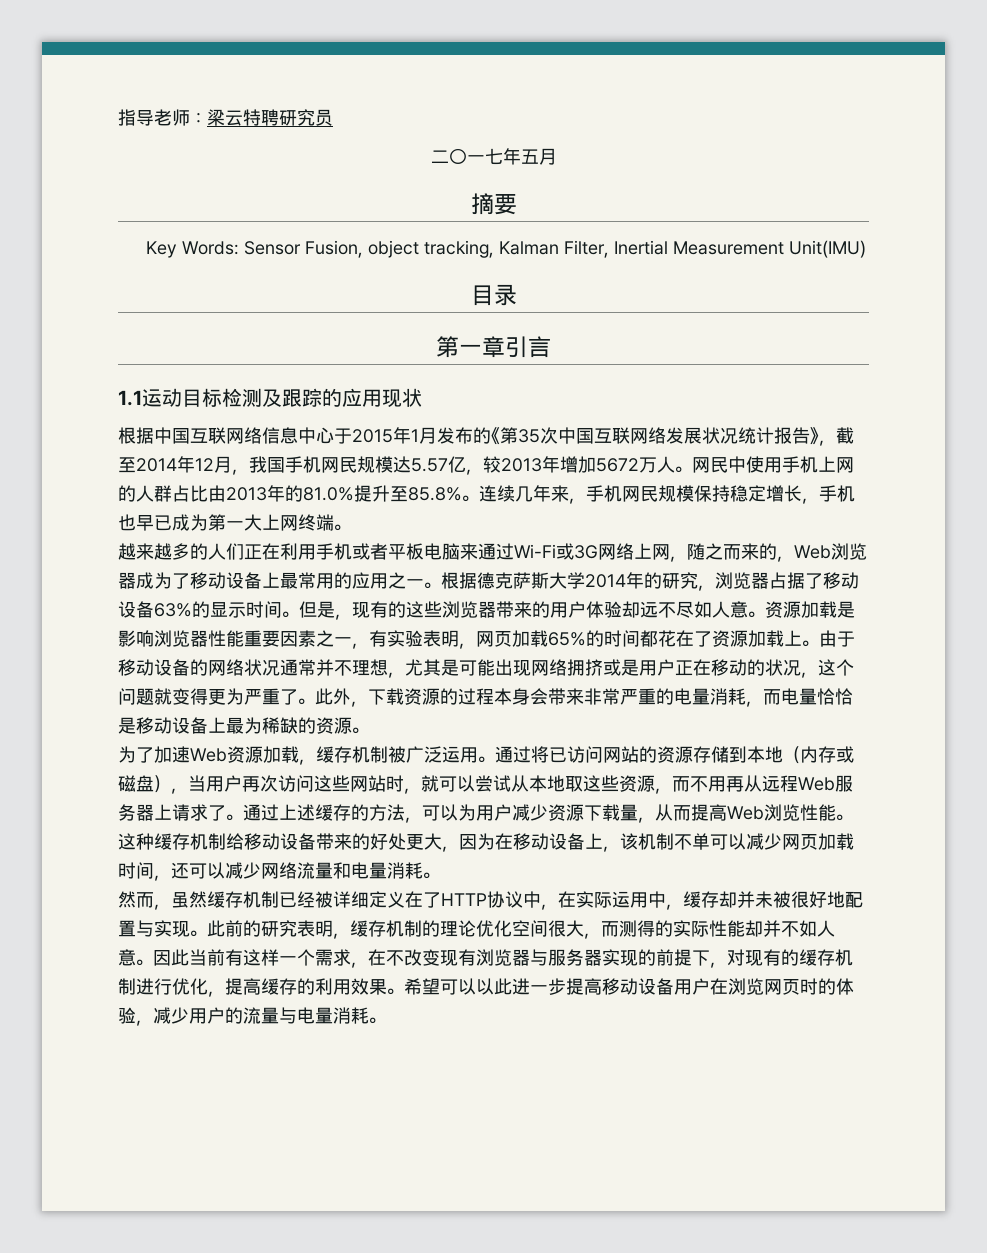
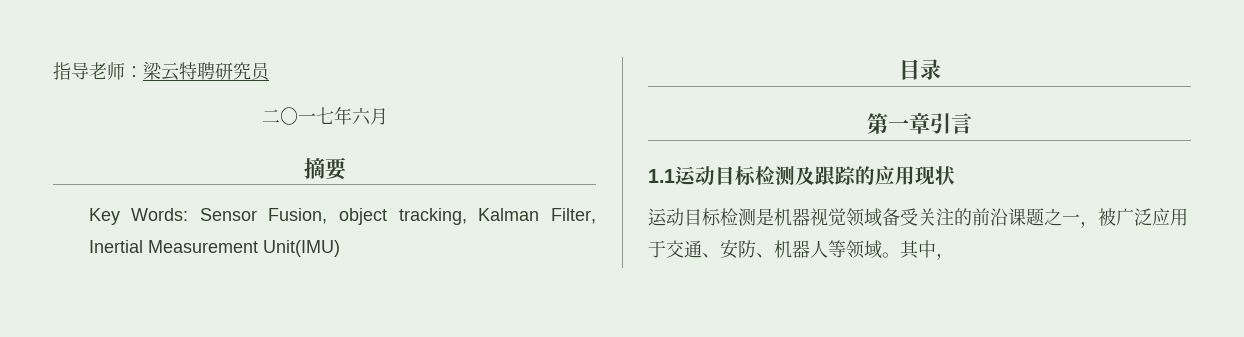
- 二〇一七年五月
+ 二〇一七年六月
- 根据中国互联网络信息中心于2015年1月发布的《第35次中国互联网络发展状况统计报告》，截至2014年12月，我国手机网民规模达5.57亿，较2013年增加5672万人。网民中使用手机上网的人群占比由2013年的81.0%提升至85.8%。连续几年来，手机网民规模保持稳定增长，手机也早已成为第一大上网终端。
- 越来越多的人们正在利用手机或者平板电脑来通过Wi-Fi或3G网络上网，随之而来的，Web浏览器成为了移动设备上最常用的应用之一。根据德克萨斯大学2014年的研究，浏览器占据了移动设备63%的显示时间。但是，现有的这些浏览器带来的用户体验却远不尽如人意。资源加载是影响浏览器性能重要因素之一，有实验表明，网页加载65%的时间都花在了资源加载上。由于移动设备的网络状况通常并不理想，尤其是可能出现网络拥挤或是用户正在移动的状况，这个问题就变得更为严重了。此外，下载资源的过程本身会带来非常严重的电量消耗，而电量恰恰是移动设备上最为稀缺的资源。
- 为了加速Web资源加载，缓存机制被广泛运用。通过将已访问网站的资源存储到本地（内存或磁盘），当用户再次访问这些网站时，就可以尝试从本地取这些资源，而不用再从远程Web服务器上请求了。通过上述缓存的方法，可以为用户减少资源下载量，从而提高Web浏览性能。这种缓存机制给移动设备带来的好处更大，因为在移动设备上，该机制不单可以减少网页加载时间，还可以减少网络流量和电量消耗。
- 然而，虽然缓存机制已经被详细定义在了HTTP协议中，在实际运用中，缓存却并未被很好地配置与实现。此前的研究表明，缓存机制的理论优化空间很大，而测得的实际性能却并不如人意。因此当前有这样一个需求，在不改变现有浏览器与服务器实现的前提下，对现有的缓存机制进行优化，提高缓存的利用效果。希望可以以此进一步提高移动设备用户在浏览网页时的体验，减少用户的流量与电量消耗。
+ 运动目标检测是机器视觉领域备受关注的前沿课题之一，被广泛应用于交通、安防、机器人等领域。其中，

